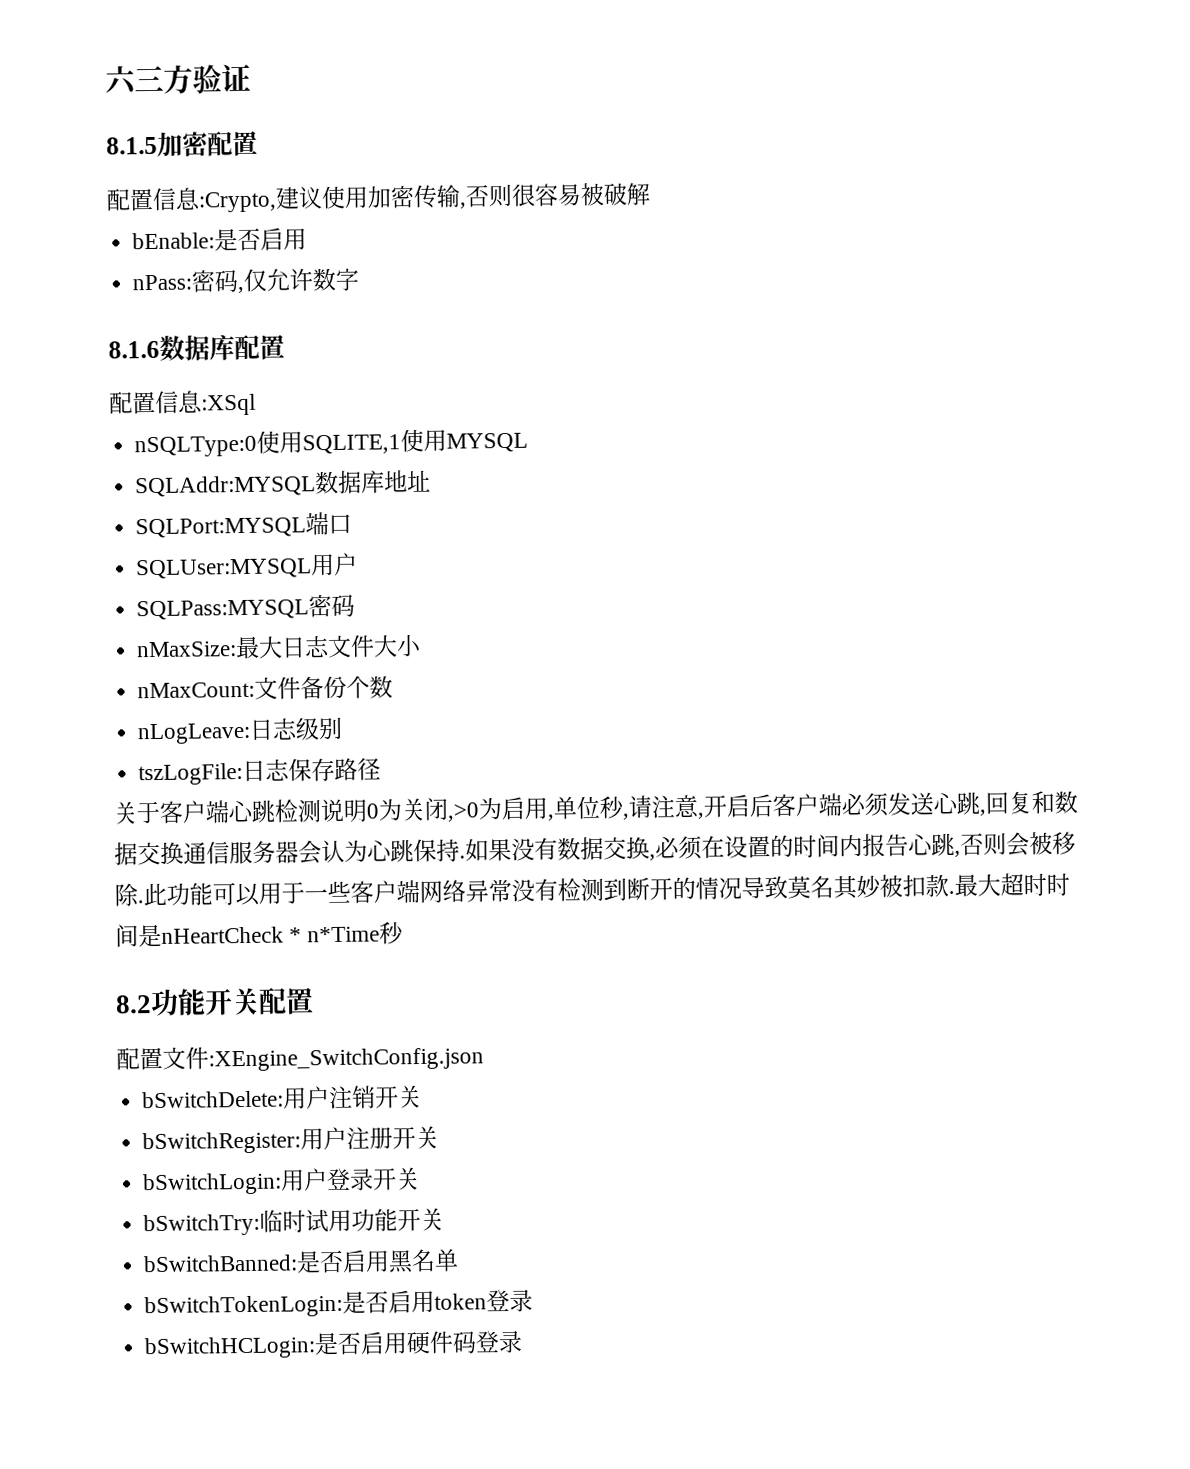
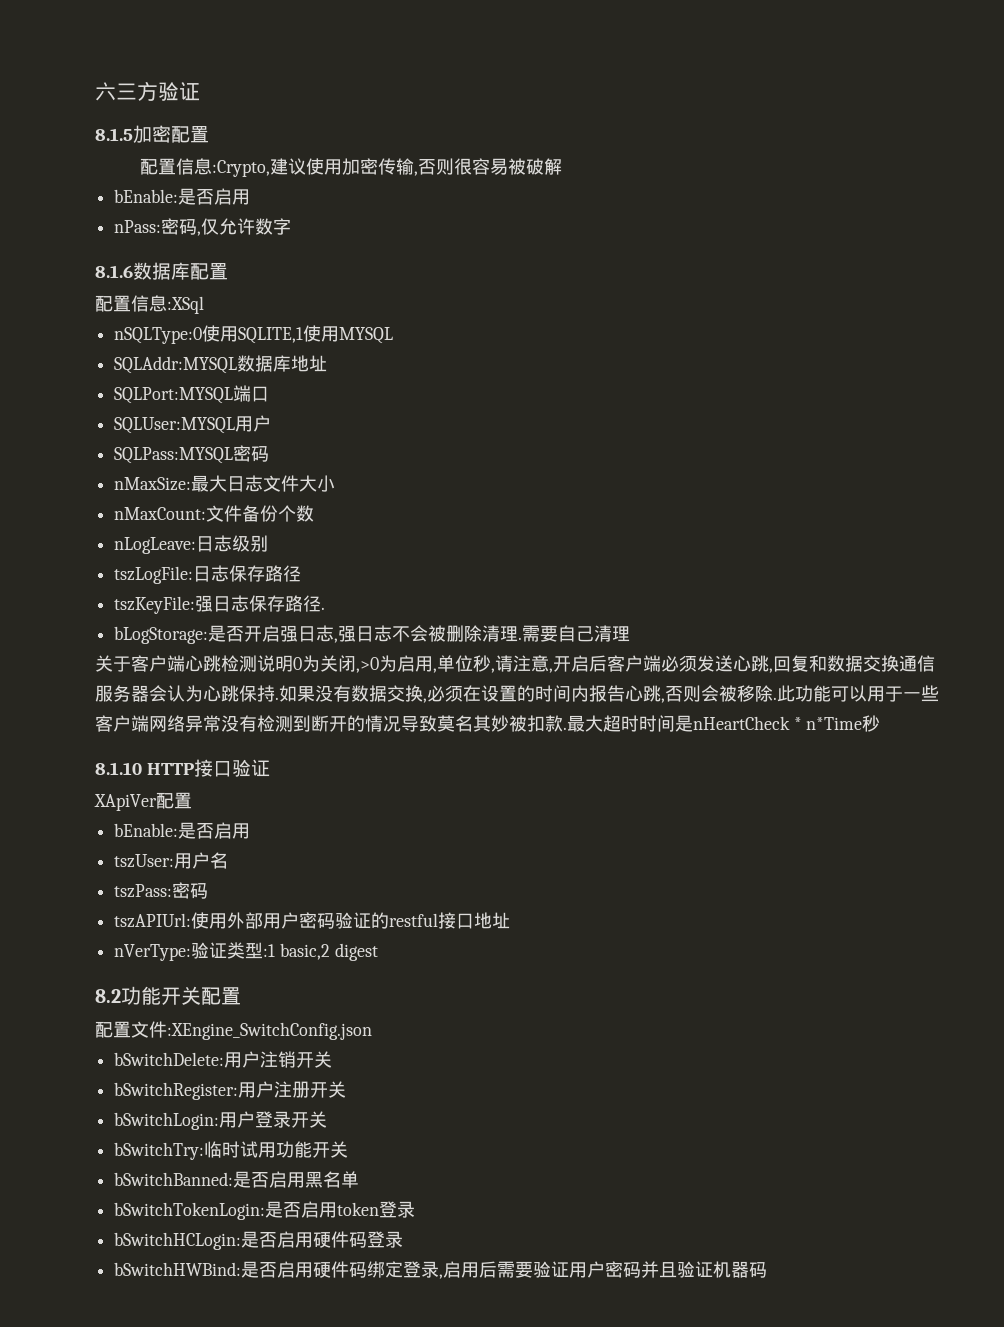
+ tszKeyFile:强日志保存路径.
+ bLogStorage:是否开启强日志,强日志不会被删除清理.需要自己清理
+ 8.1.10 HTTP接口验证
+ XApiVer配置
+ bEnable:是否启用
+ tszUser:用户名
+ tszPass:密码
+ tszAPIUrl:使用外部用户密码验证的restful接口地址
+ nVerType:验证类型:1 basic,2 digest
+ bSwitchHWBind:是否启用硬件码绑定登录,启用后需要验证用户密码并且验证机器码

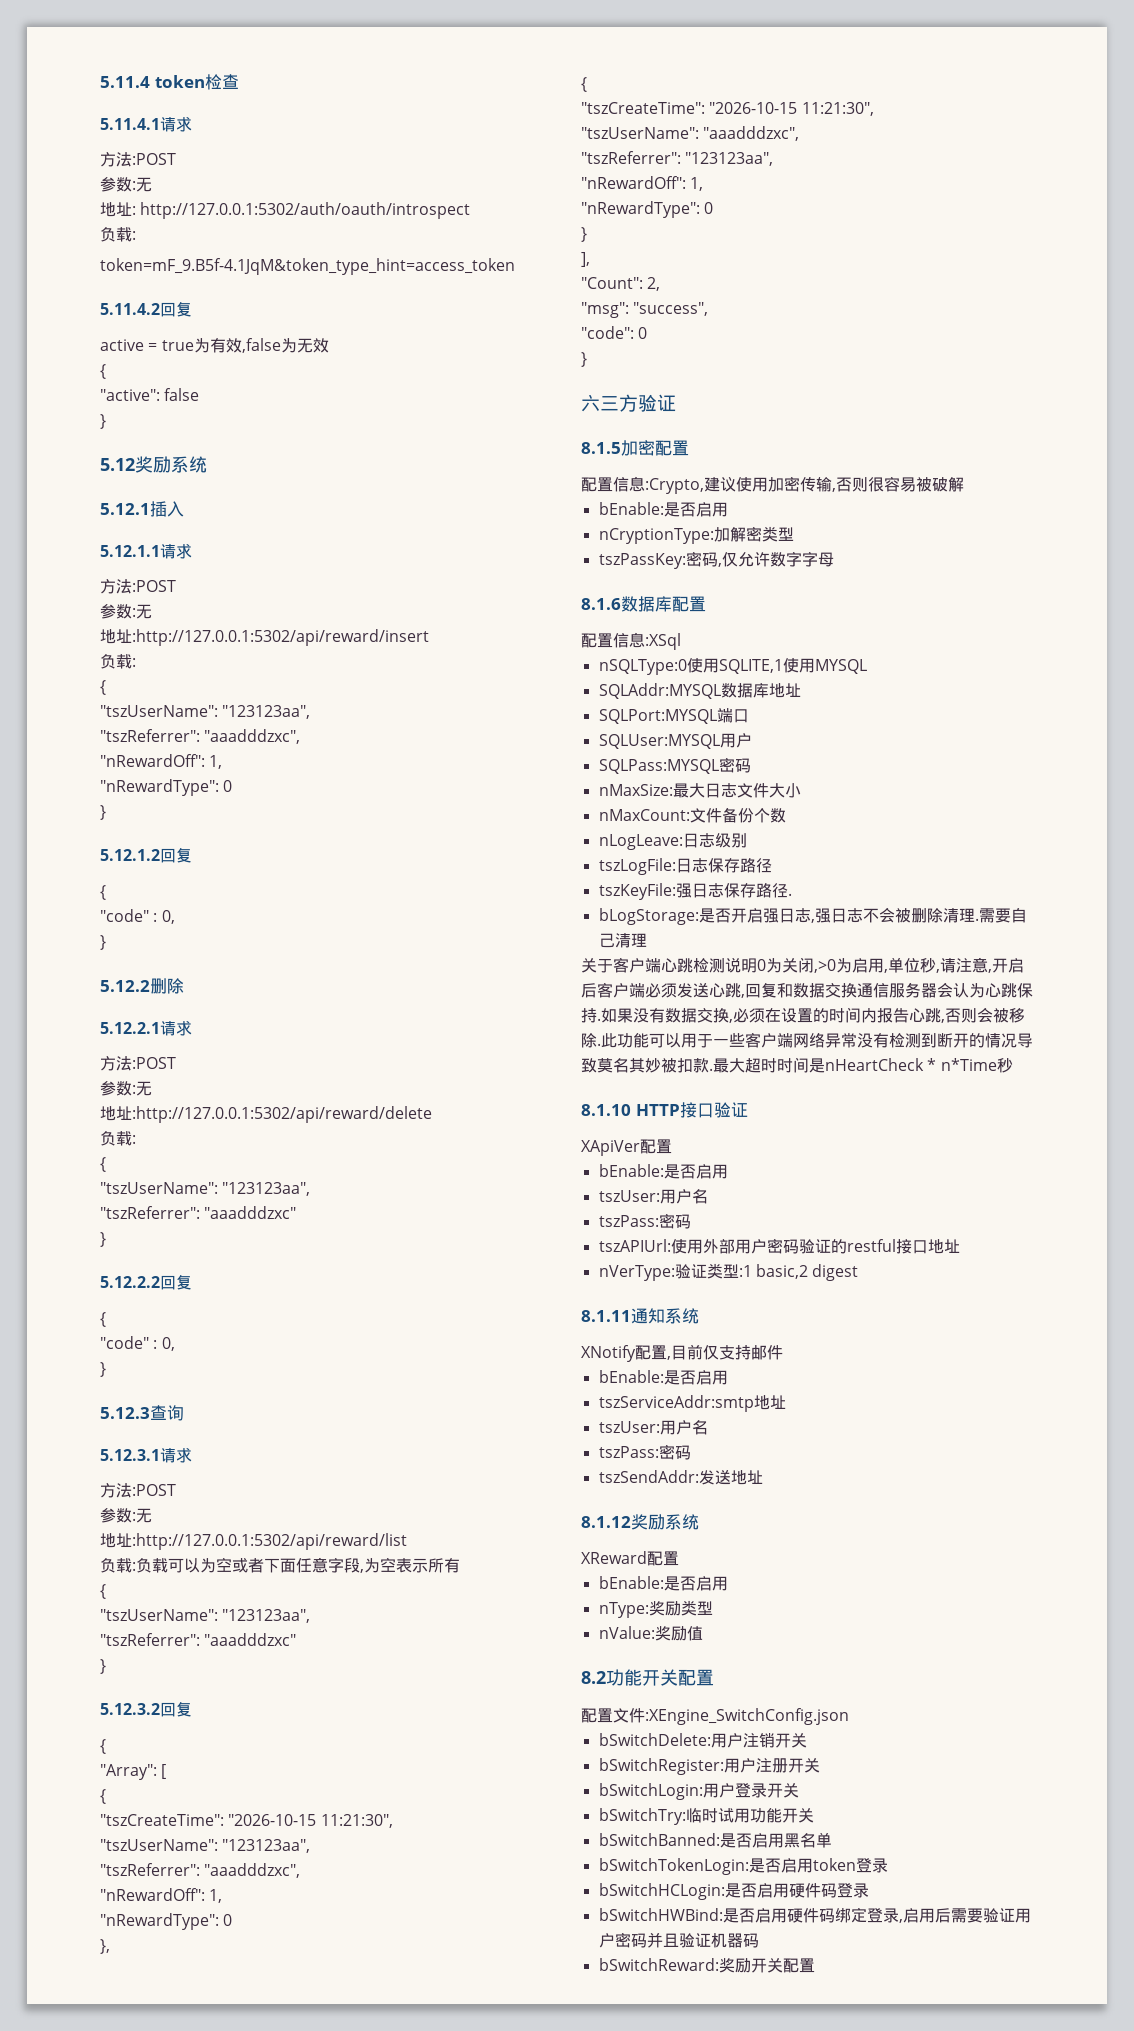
+ 5.11.4 token检查
+ 5.11.4.1请求
+ 方法:POST
+ 参数:无
+ 地址: http://127.0.0.1:5302/auth/oauth/introspect
+ 负载:
+ token=mF_9.B5f-4.1JqM&token_type_hint=access_token
+ 5.11.4.2回复
+ active = true为有效,false为无效
+ {
+ "active": false
+ }
+ 5.12奖励系统
+ 5.12.1插入
+ 5.12.1.1请求
+ 方法:POST
+ 参数:无
+ 地址:http://127.0.0.1:5302/api/reward/insert
+ 负载:
+ {
+ "tszUserName": "123123aa",
+ "tszReferrer": "aaadddzxc",
+ "nRewardOff": 1,
+ "nRewardType": 0
+ }
+ 5.12.1.2回复
+ {
+ "code" : 0,
+ }
+ 5.12.2删除
+ 5.12.2.1请求
+ 方法:POST
+ 参数:无
+ 地址:http://127.0.0.1:5302/api/reward/delete
+ 负载:
+ {
+ "tszUserName": "123123aa",
+ "tszReferrer": "aaadddzxc"
+ }
+ 5.12.2.2回复
+ {
+ "code" : 0,
+ }
+ 5.12.3查询
+ 5.12.3.1请求
+ 方法:POST
+ 参数:无
+ 地址:http://127.0.0.1:5302/api/reward/list
+ 负载:负载可以为空或者下面任意字段,为空表示所有
+ {
+ "tszUserName": "123123aa",
+ "tszReferrer": "aaadddzxc"
+ }
+ 5.12.3.2回复
+ {
+ "Array": [
+ {
+ "tszCreateTime": "2026-10-15 11:21:30",
+ "tszUserName": "123123aa",
+ "tszReferrer": "aaadddzxc",
+ "nRewardOff": 1,
+ "nRewardType": 0
+ },
+ {
+ "tszCreateTime": "2026-10-15 11:21:30",
+ "tszUserName": "aaadddzxc",
+ "tszReferrer": "123123aa",
+ "nRewardOff": 1,
+ "nRewardType": 0
+ }
+ ],
+ "Count": 2,
+ "msg": "success",
+ "code": 0
+ }
- nPass:密码,仅允许数字
+ nCryptionType:加解密类型
+ tszPassKey:密码,仅允许数字字母
+ 8.1.11通知系统
+ XNotify配置,目前仅支持邮件
+ bEnable:是否启用
+ tszServiceAddr:smtp地址
+ tszUser:用户名
+ tszPass:密码
+ tszSendAddr:发送地址
+ 8.1.12奖励系统
+ XReward配置
+ bEnable:是否启用
+ nType:奖励类型
+ nValue:奖励值
+ bSwitchReward:奖励开关配置

